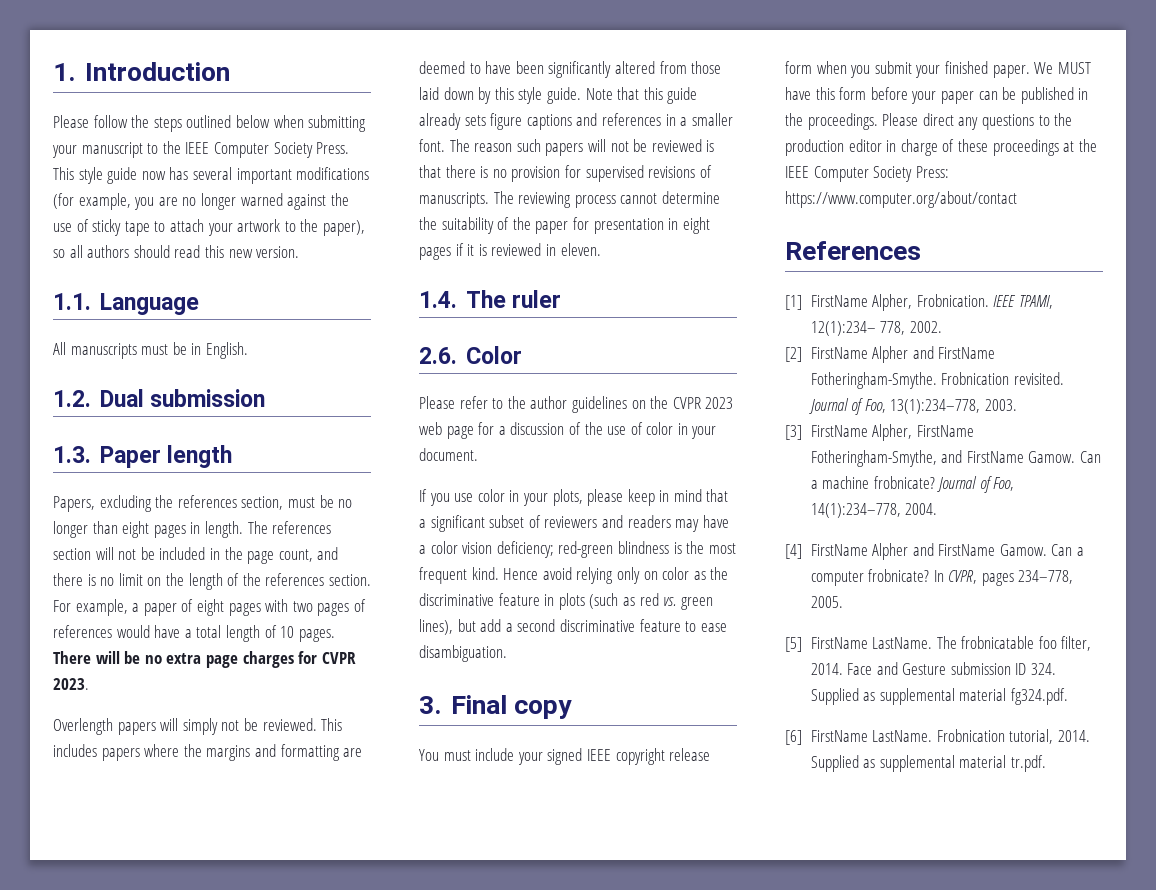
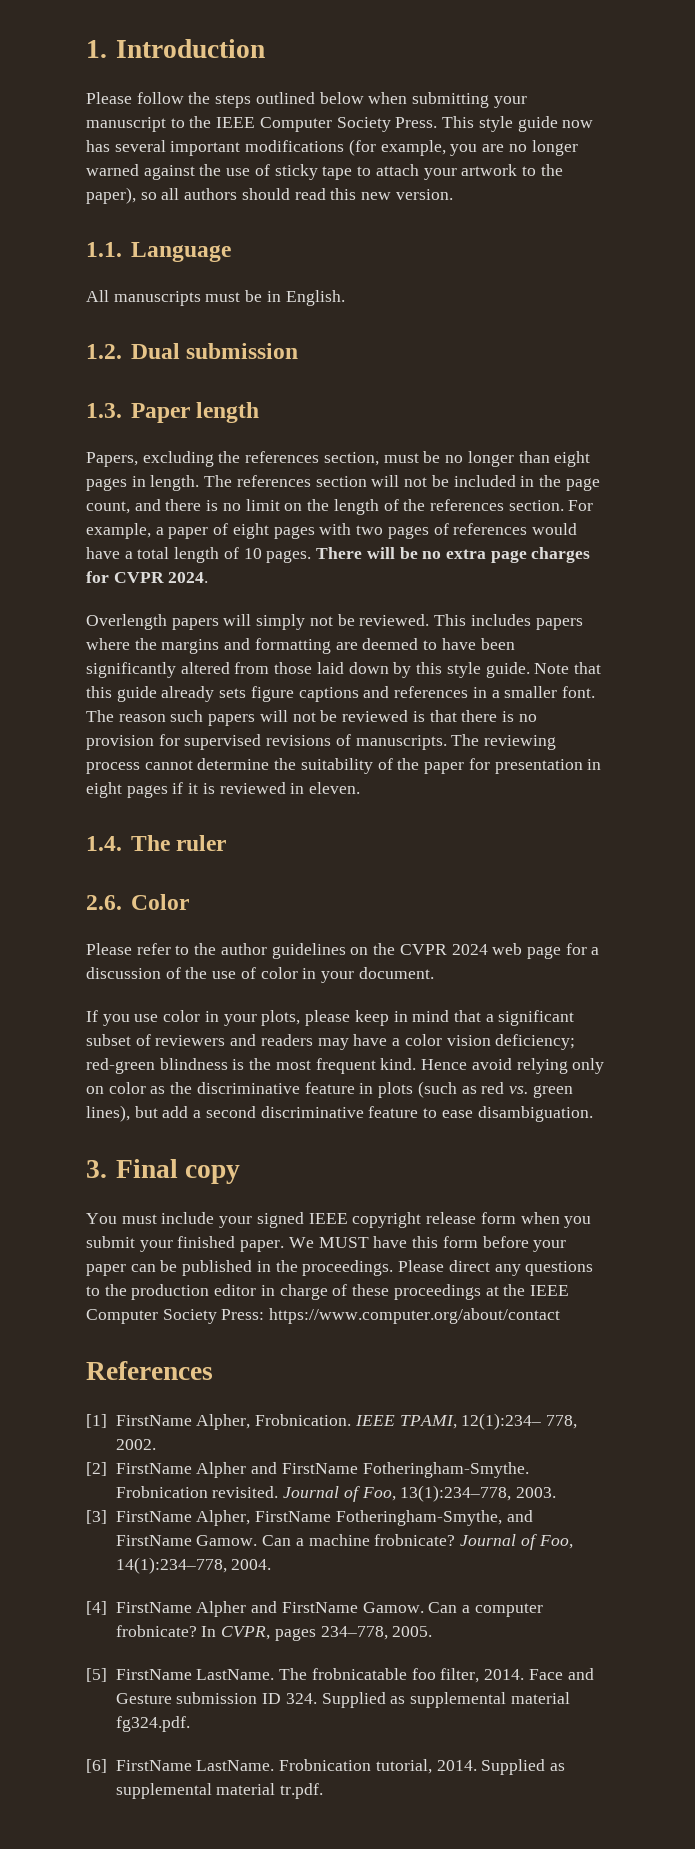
- There will be no extra page charges for CVPR 2023.
+ There will be no extra page charges for CVPR 2024.
- Please refer to the author guidelines on the CVPR 2023 web page for a discussion of the use of color in your document.
+ Please refer to the author guidelines on the CVPR 2024 web page for a discussion of the use of color in your document.

